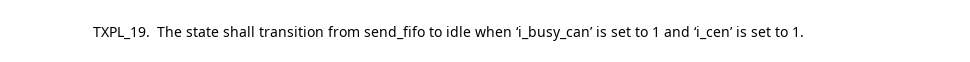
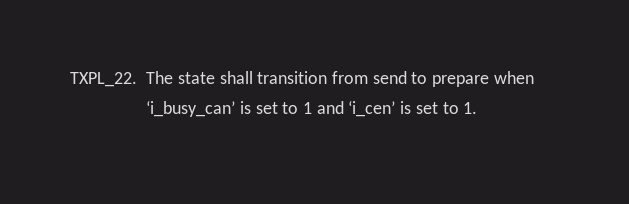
- TXPL_19.
+ TXPL_22.
- The state shall transition from send_fifo to idle when ‘i_busy_can’ is set to 1 and ‘i_cen’ is set to 1.
+ The state shall transition from send to prepare when ‘i_busy_can’ is set to 1 and ‘i_cen’ is set to 1.

